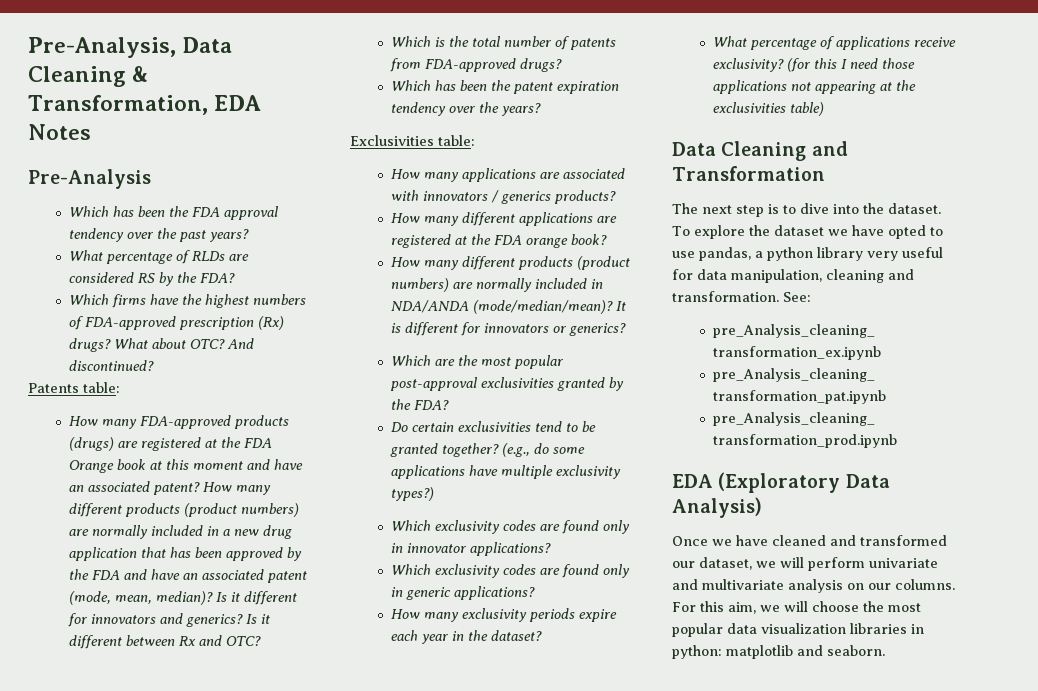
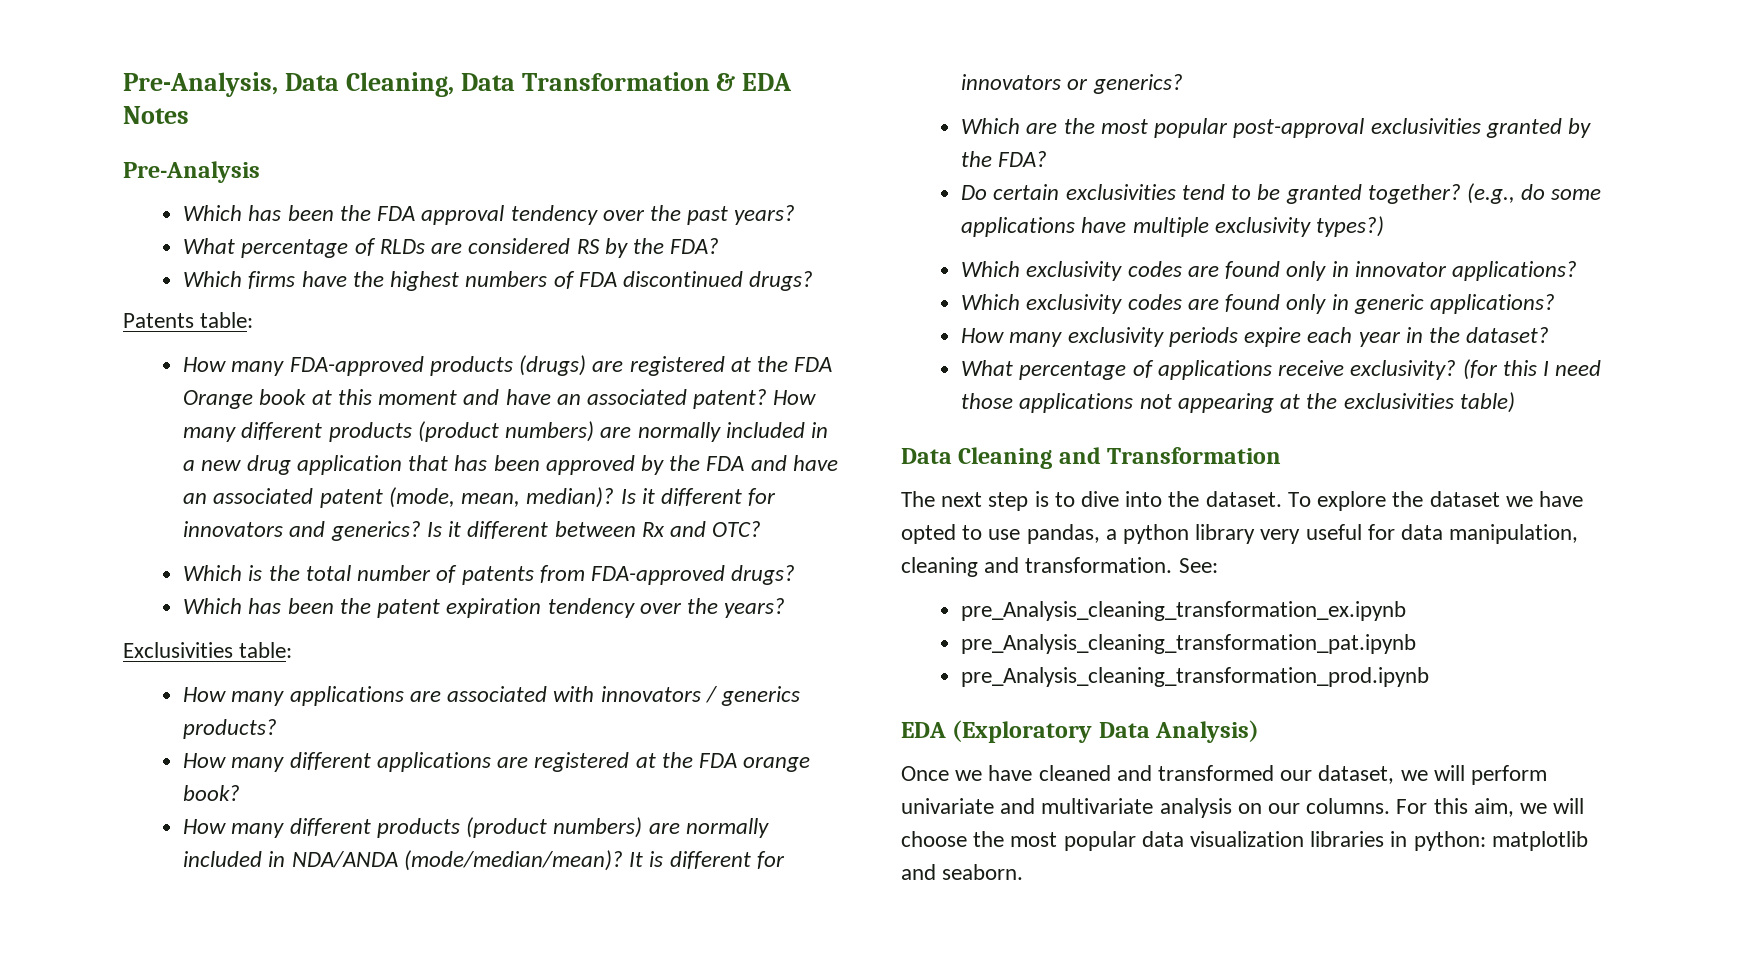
- Pre-Analysis, Data Cleaning & Transformation, EDA Notes
+ Pre-Analysis, Data Cleaning, Data Transformation & EDA Notes
- Which firms have the highest numbers of FDA-approved prescription (Rx) drugs? What about OTC? And discontinued?
+ Which firms have the highest numbers of FDA discontinued drugs?

